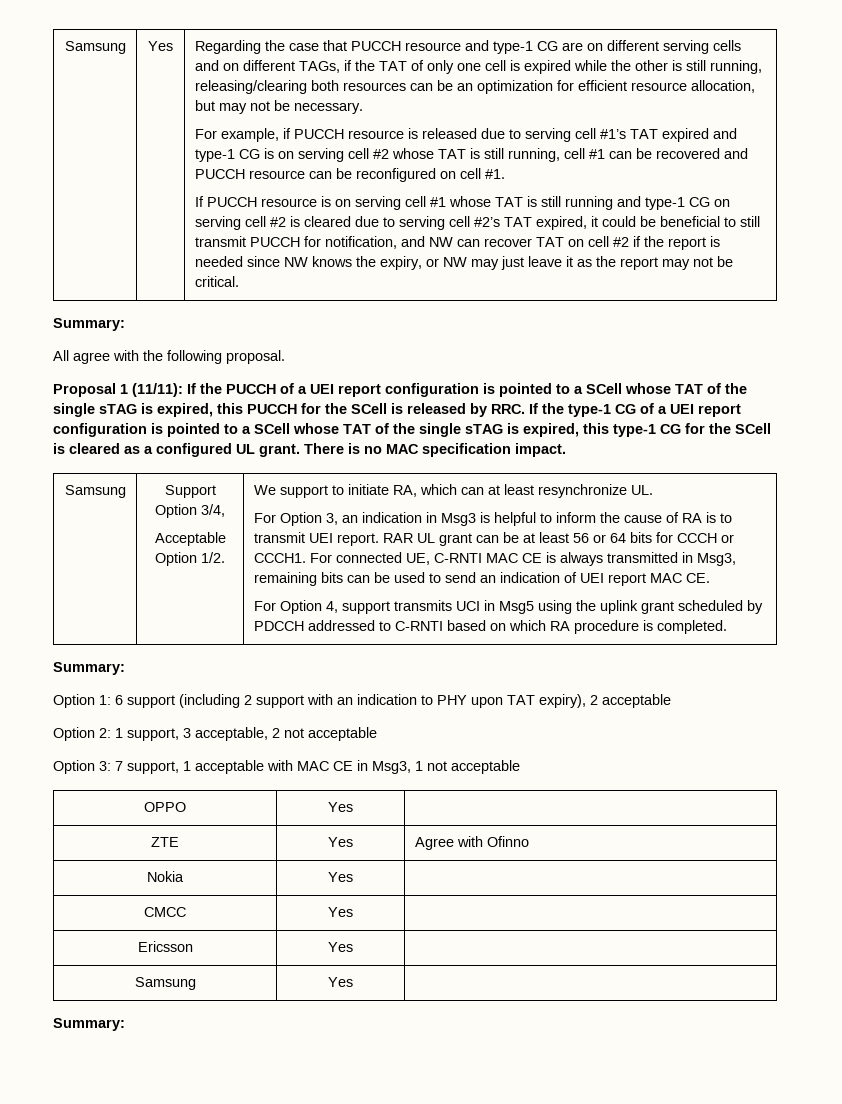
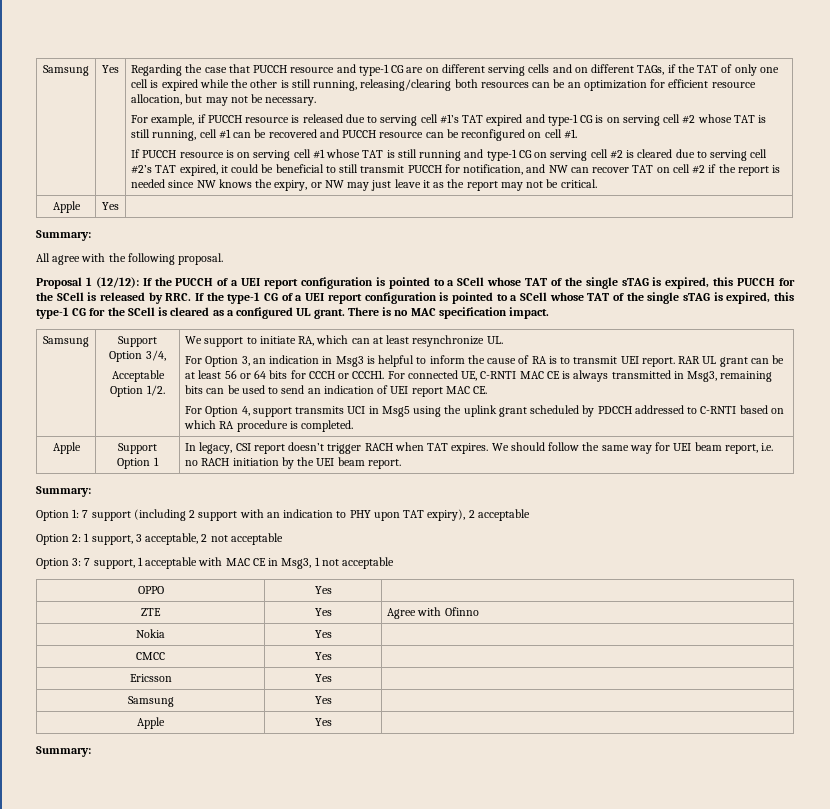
  If PUCCH resource is on serving cell #1 whose TAT is still running and type-1 CG on serving cell #2 is cleared due to serving cell #2’s TAT expired, it could be beneficial to still transmit PUCCH for notification, and NW can recover TAT on cell #2 if the report is needed since NW knows the expiry, or NW may just leave it as the report may not be critical.
+ Apple | Yes |
- Proposal 1 (11/11):
+ Proposal 1 (12/12):
+ Apple | Support Option 1 | In legacy, CSI report doesn’t trigger RACH when TAT expires. We should follow the same way for UEI beam report, i.e. no RACH initiation by the UEI beam report.
- Option 1: 6 support (including 2 support with an indication to PHY upon TAT expiry), 2 acceptable
+ Option 1: 7 support (including 2 support with an indication to PHY upon TAT expiry), 2 acceptable
  Ericsson | Yes |
  Samsung | Yes |
+ Apple | Yes |

